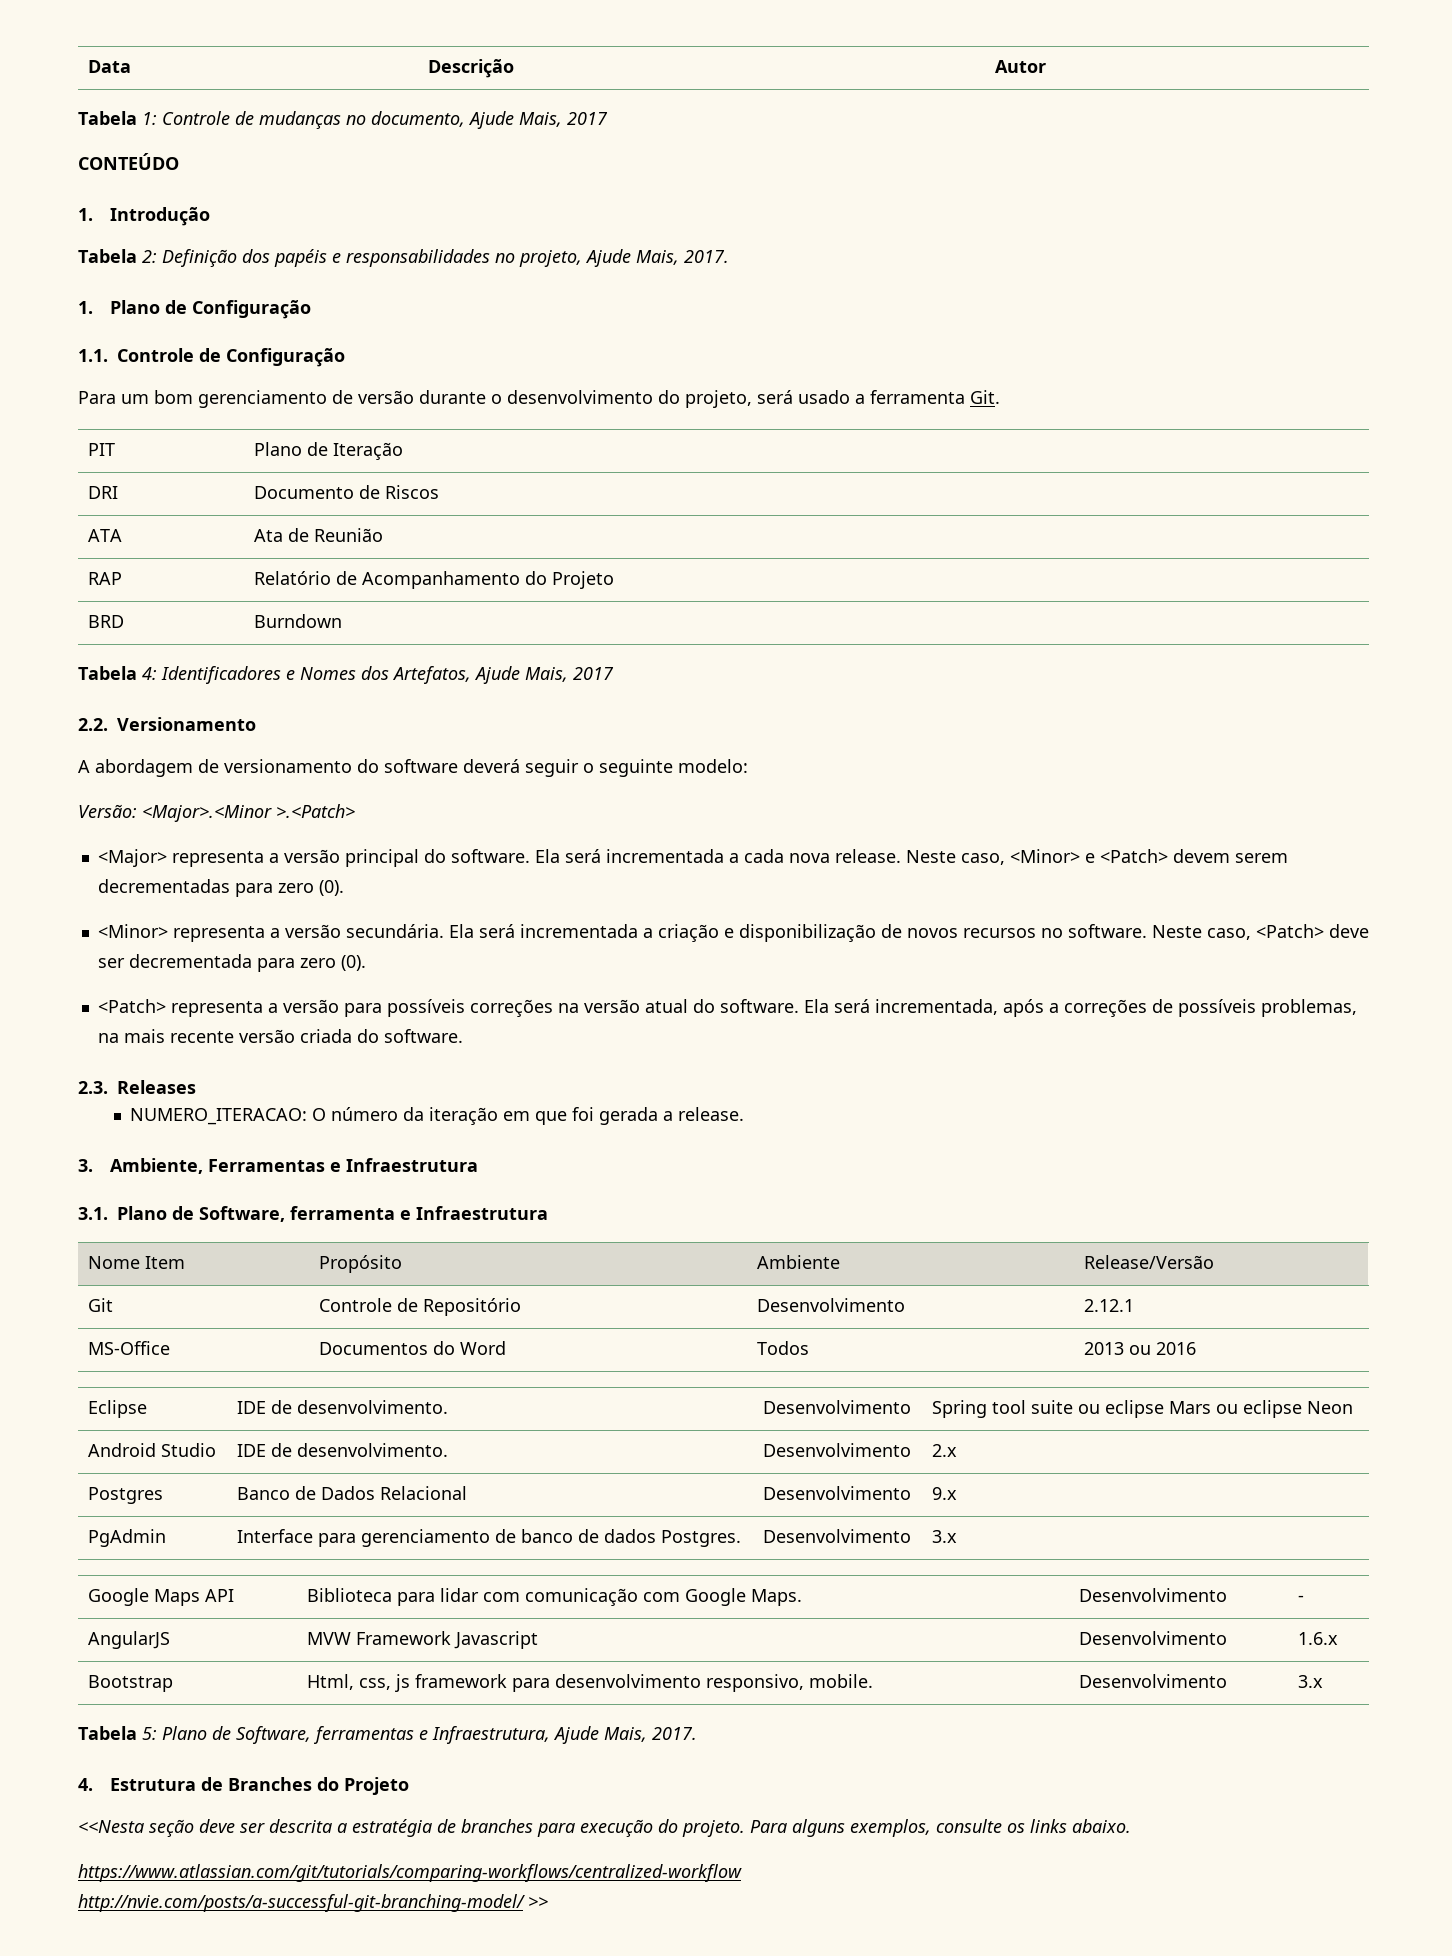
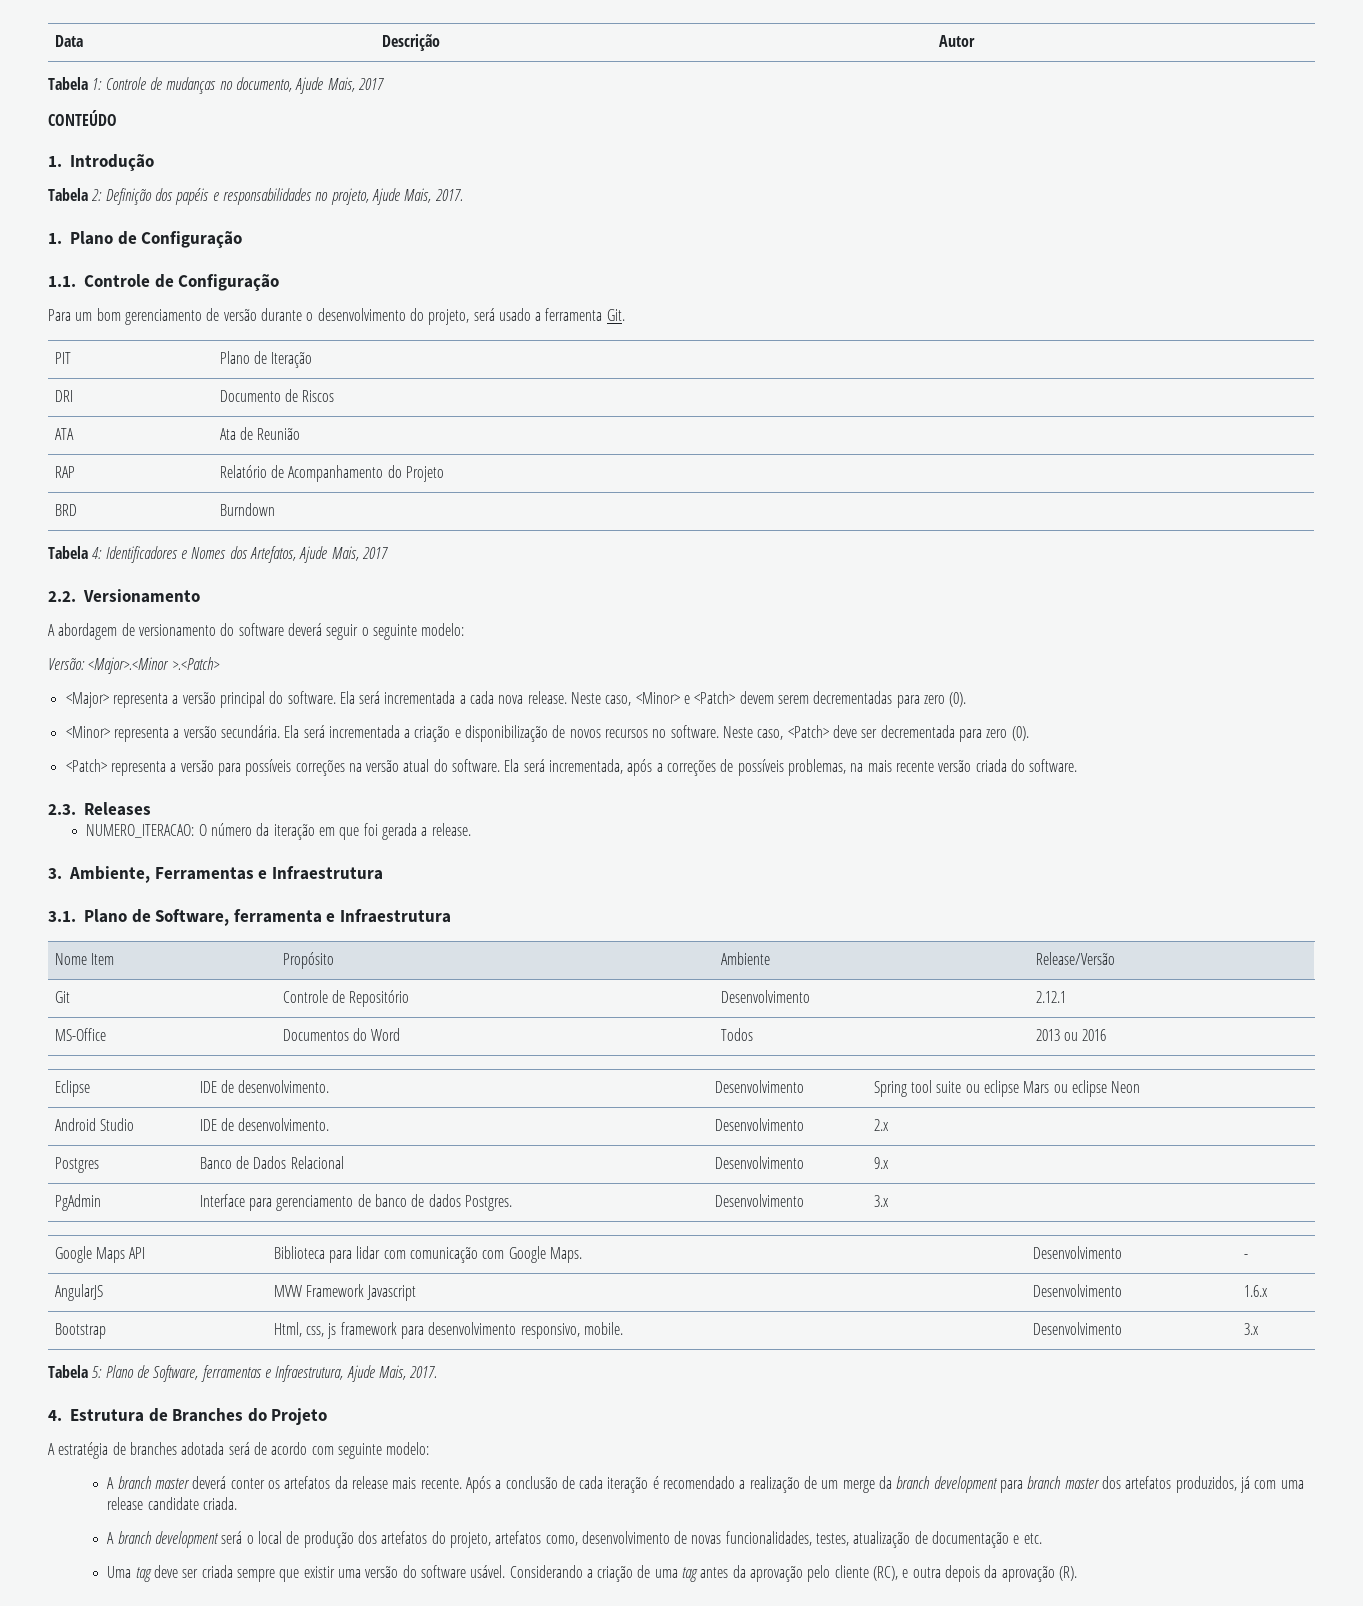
- <<Nesta seção deve ser descrita a estratégia de branches para execução do projeto. Para alguns exemplos, consulte os links abaixo.
- https://www.atlassian.com/git/tutorials/comparing-workflows/centralized-workflow
- http://nvie.com/posts/a-successful-git-branching-model/ >>
+ A estratégia de branches adotada será de acordo com seguinte modelo:
+ A branch master deverá conter os artefatos da release mais recente. Após a conclusão de cada iteração é recomendado a realização de um merge da branch development para branch master dos artefatos produzidos, já com uma release candidate criada.
+ A branch development será o local de produção dos artefatos do projeto, artefatos como, desenvolvimento de novas funcionalidades, testes, atualização de documentação e etc.
+ Uma tag deve ser criada sempre que existir uma versão do software usável. Considerando a criação de uma tag antes da aprovação pelo cliente (RC), e outra depois da aprovação (R).

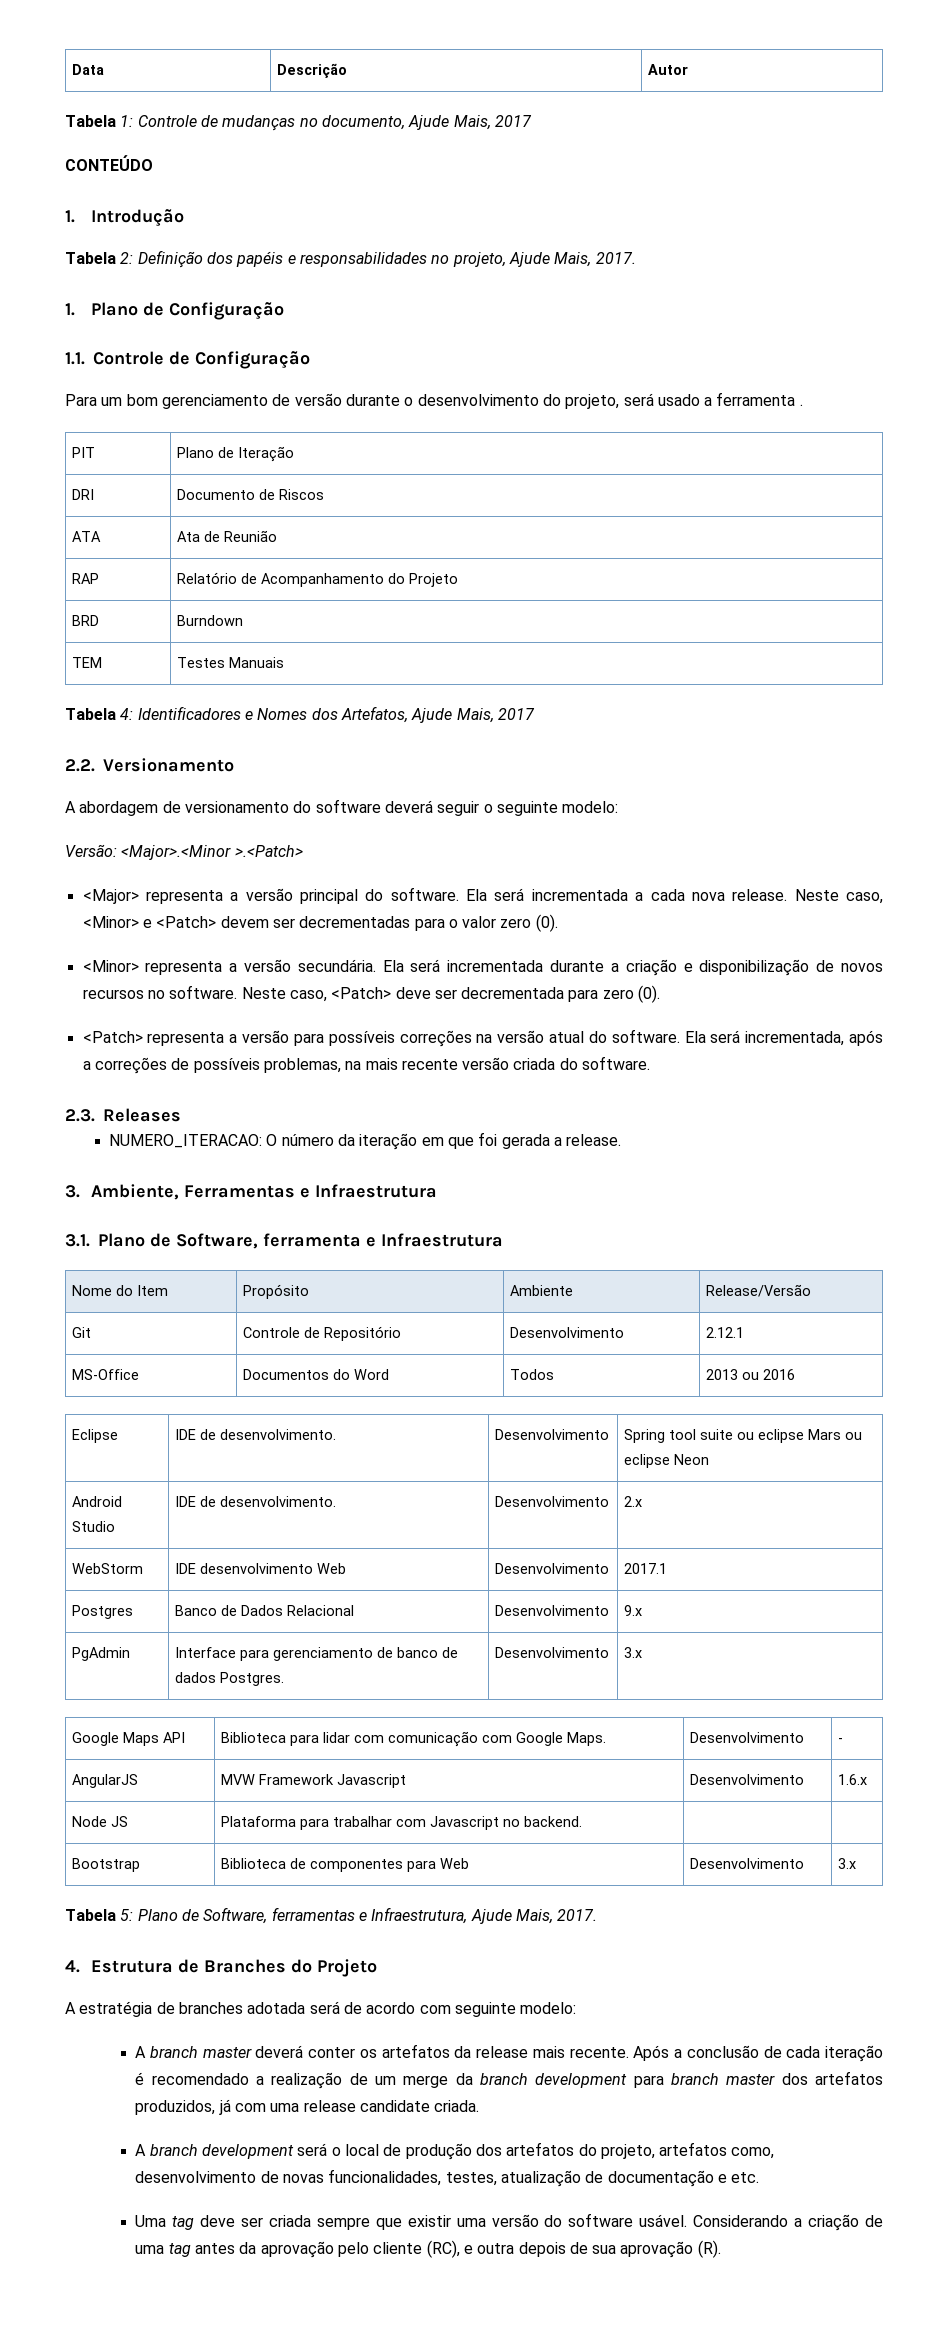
- Para um bom gerenciamento de versão durante o desenvolvimento do projeto, será usado a ferramenta Git.
+ Para um bom gerenciamento de versão durante o desenvolvimento do projeto, será usado a ferramenta .
+ TEM | Testes Manuais
- Neste caso, <Minor> e <Patch> devem serem decrementadas para zero (0).
+ Neste caso, <Minor> e <Patch> devem ser decrementadas para o valor zero (0).
- Ela será incrementada a criação e disponibilização de novos recursos no software.
+ Ela será incrementada durante a criação e disponibilização de novos recursos no software.
- Nome Item | Propósito | Ambiente | Release/Versão
+ Nome do Item | Propósito | Ambiente | Release/Versão
+ WebStorm | IDE desenvolvimento Web | Desenvolvimento | 2017.1
- Bootstrap | Html, css, js framework para desenvolvimento responsivo, mobile. | Desenvolvimento | 3.x
+ Node JS | Plataforma para trabalhar com Javascript no backend. | |
+ Bootstrap | Biblioteca de componentes para Web | Desenvolvimento | 3.x
- Considerando a criação de uma tag antes da aprovação pelo cliente (RC), e outra depois da aprovação (R).
+ Considerando a criação de uma tag antes da aprovação pelo cliente (RC), e outra depois de sua aprovação (R).

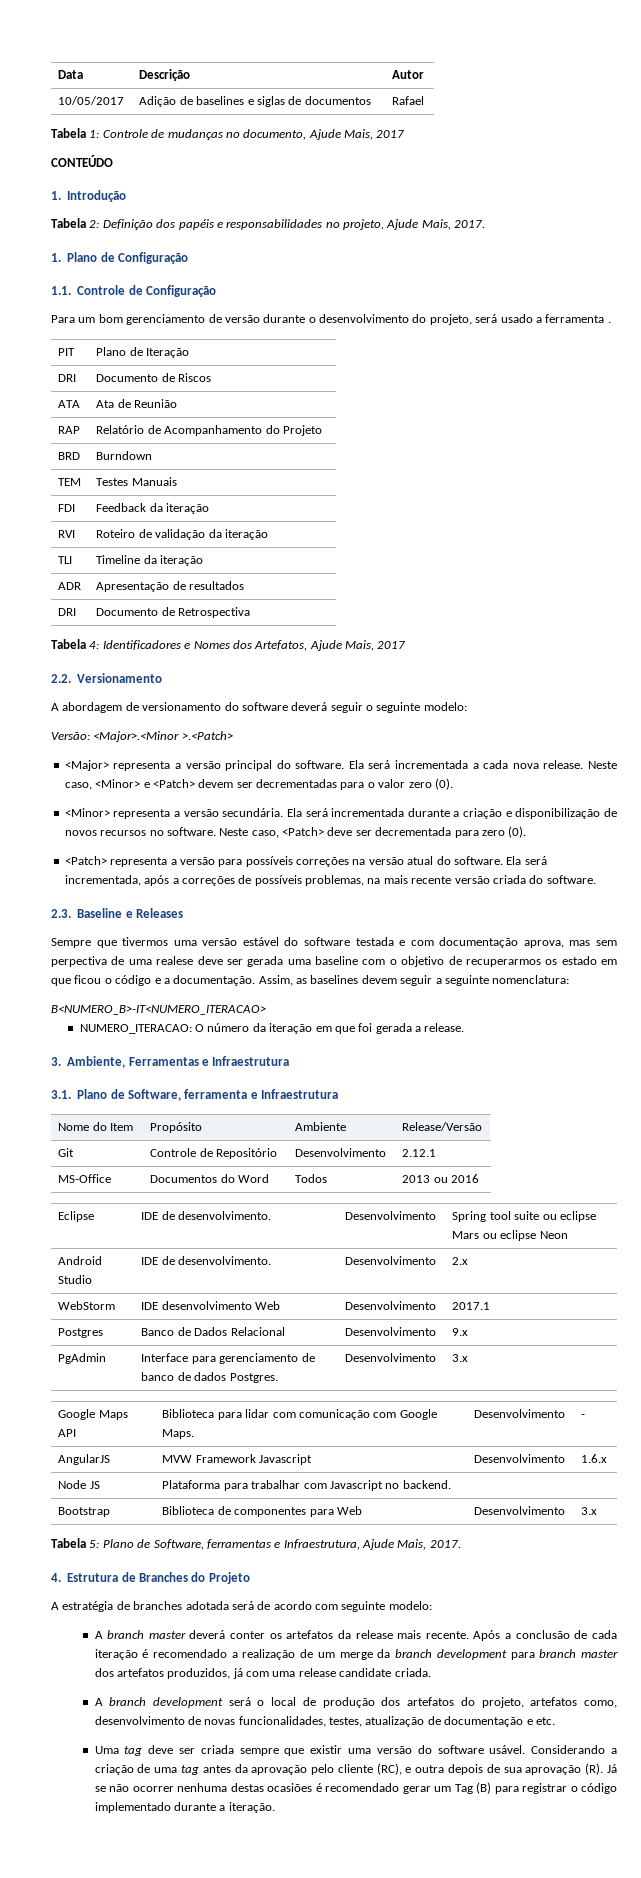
+ 10/05/2017 | Adição de baselines e siglas de documentos | Rafael
+ FDI | Feedback da iteração
+ RVI | Roteiro de validação da iteração
+ TLI | Timeline da iteração
+ ADR | Apresentação de resultados
+ DRI | Documento de Retrospectiva
- 2.3. Releases
+ 2.3. Baseline e Releases
+ Sempre que tivermos uma versão estável do software testada e com documentação aprova, mas sem perpectiva de uma realese deve ser gerada uma baseline com o objetivo de recuperarmos os estado em que ficou o código e a documentação. Assim, as baselines devem seguir a seguinte nomenclatura:
+ B<NUMERO_B>-IT<NUMERO_ITERACAO>
- Considerando a criação de uma tag antes da aprovação pelo cliente (RC), e outra depois de sua aprovação (R).
+ Considerando a criação de uma tag antes da aprovação pelo cliente (RC), e outra depois de sua aprovação (R). Já se não ocorrer nenhuma destas ocasiões é recomendado gerar um Tag (B) para registrar o código implementado durante a iteração.

